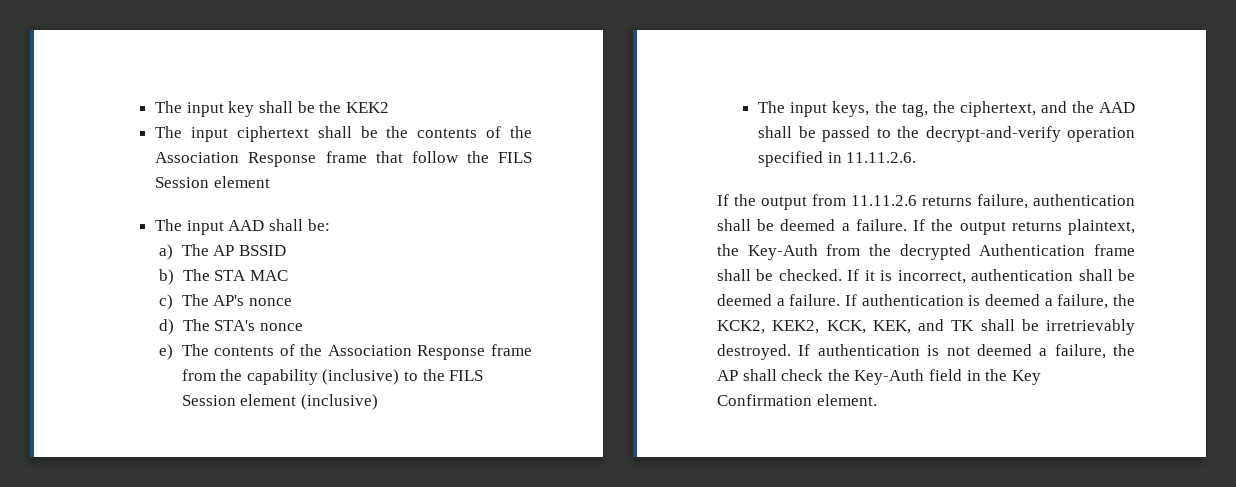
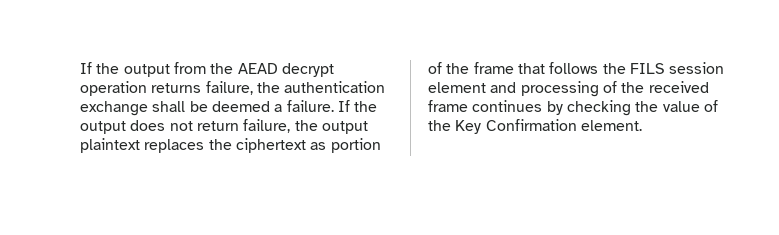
- The input key shall be the KEK2
- The input ciphertext shall be the contents of the Association Response frame that follow the FILS Session element
- The input AAD shall be:
- a) The AP BSSID
- b) The STA MAC
- c) The AP's nonce
- d) The STA's nonce
- e) The contents of the Association Response frame from the capability (inclusive) to the FILS Session element (inclusive)
- The input keys, the tag, the ciphertext, and the AAD shall be passed to the decrypt-and-verify operation specified in 11.11.2.6.
- If the output from 11.11.2.6 returns failure, authentication shall be deemed a failure.
+ If the output from the AEAD decrypt operation returns failure, the authentication exchange shall be deemed a failure.
- If the output returns plaintext, the Key-Auth from the decrypted Authentication frame shall be checked. If it is incorrect, authentication shall be deemed a failure. If authentication is deemed a failure, the KCK2, KEK2, KCK, KEK, and TK shall be irretrievably destroyed. If authentication is not deemed a failure, the AP shall check the Key-Auth field in the Key Confirmation element.
+ If the output does not return failure, the output plaintext replaces the ciphertext as portion of the frame that follows the FILS session element and processing of the received frame continues by checking the value of the Key Confirmation element.

